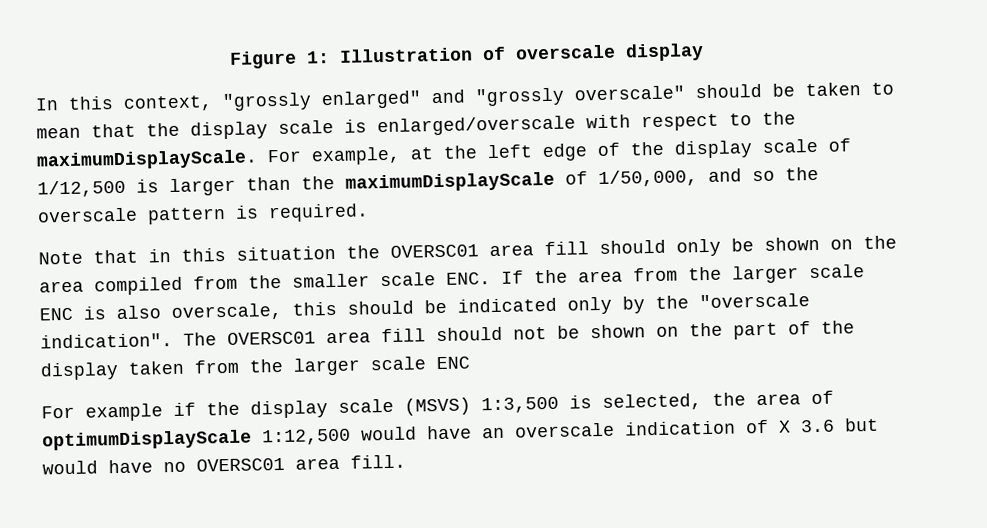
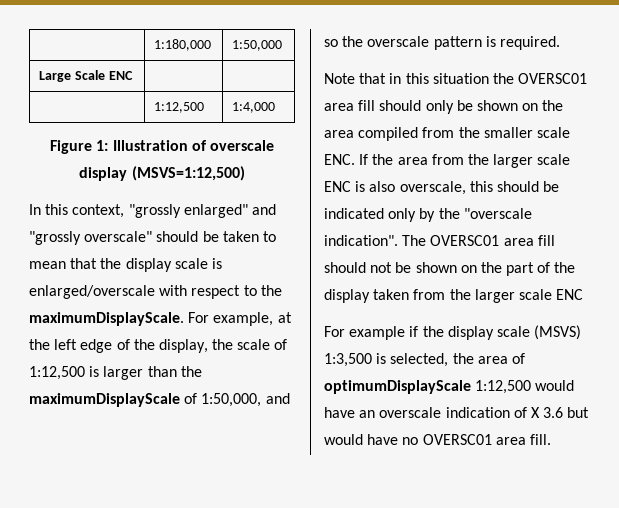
+ | 1:180,000 | 1:50,000
+ Large Scale ENC | |
+ | 1:12,500 | 1:4,000
- Figure 1: Illustration of overscale display
+ Figure 1: Illustration of overscale display (MSVS=1:12,500)
- For example, at the left edge of the display scale of 1/12,500 is larger than the maximumDisplayScale of 1/50,000, and so the overscale pattern is required.
+ For example, at the left edge of the display, the scale of 1:12,500 is larger than the maximumDisplayScale of 1:50,000, and so the overscale pattern is required.

